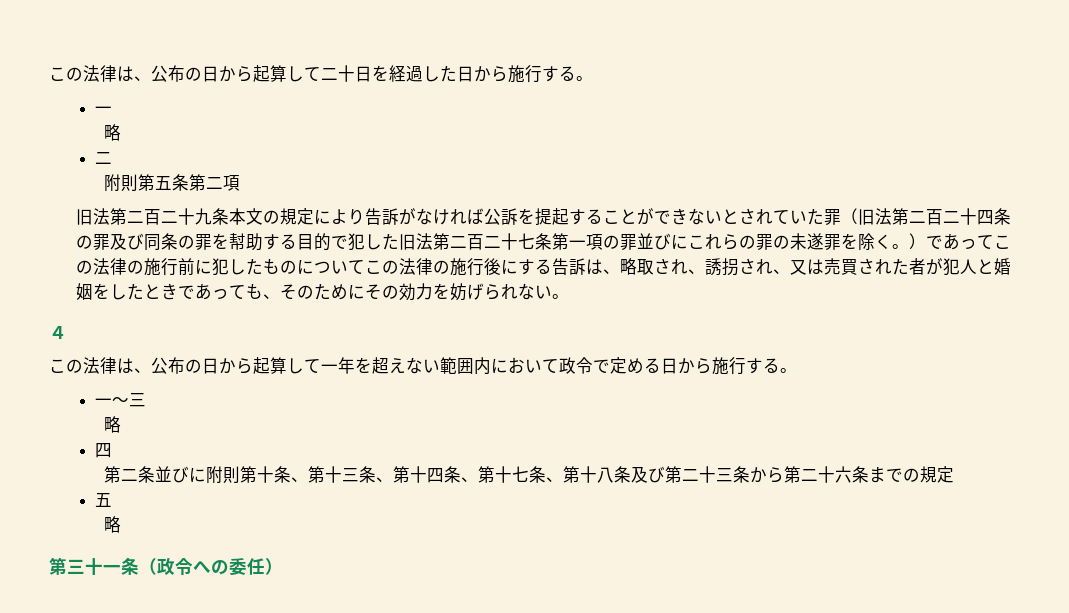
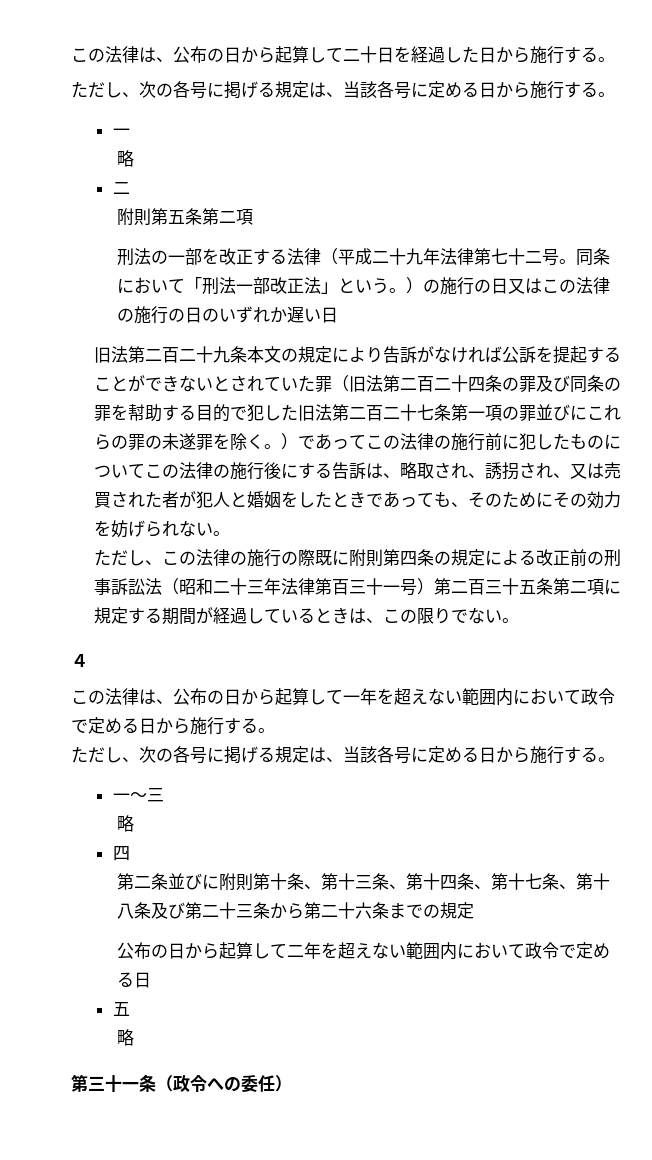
  この法律は、公布の日から起算して二十日を経過した日から施行する。
+ ただし、次の各号に掲げる規定は、当該各号に定める日から施行する。
+ 刑法の一部を改正する法律（平成二十九年法律第七十二号。同条において「刑法一部改正法」という。）の施行の日又はこの法律の施行の日のいずれか遅い日
+ ただし、この法律の施行の際既に附則第四条の規定による改正前の刑事訴訟法（昭和二十三年法律第百三十一号）第二百三十五条第二項に規定する期間が経過しているときは、この限りでない。
  この法律は、公布の日から起算して一年を超えない範囲内において政令で定める日から施行する。
+ ただし、次の各号に掲げる規定は、当該各号に定める日から施行する。
+ 公布の日から起算して二年を超えない範囲内において政令で定める日

